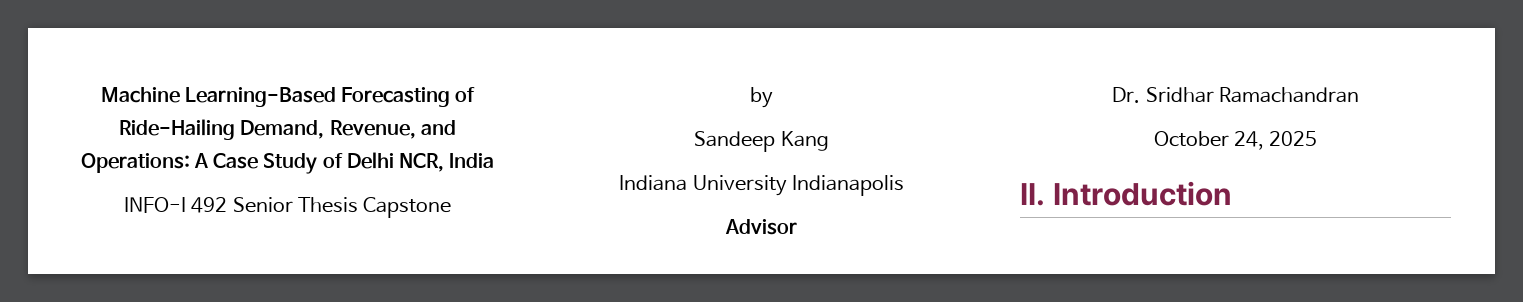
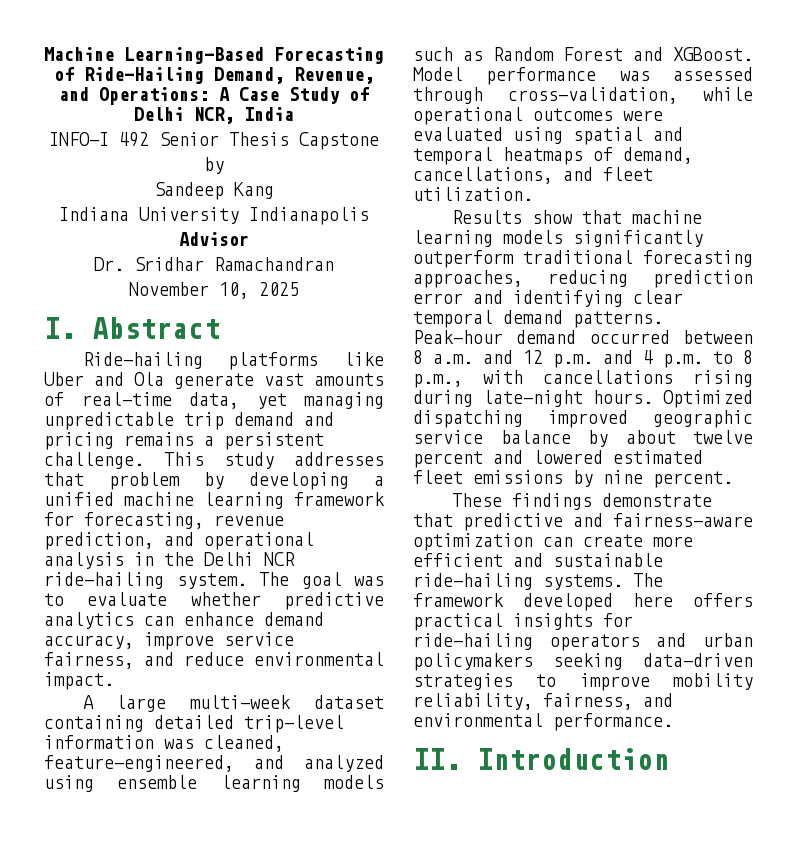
- October 24, 2025
+ November 10, 2025
+ I. Abstract
+ Ride-hailing platforms like Uber and Ola generate vast amounts of real-time data, yet managing unpredictable trip demand and pricing remains a persistent challenge. This study addresses that problem by developing a unified machine learning framework for forecasting, revenue prediction, and operational analysis in the Delhi NCR ride-hailing system. The goal was to evaluate whether predictive analytics can enhance demand accuracy, improve service fairness, and reduce environmental impact.
+ A large multi-week dataset containing detailed trip-level information was cleaned, feature-engineered, and analyzed using ensemble learning models such as Random Forest and XGBoost. Model performance was assessed through cross-validation, while operational outcomes were evaluated using spatial and temporal heatmaps of demand, cancellations, and fleet utilization.
+ Results show that machine learning models significantly outperform traditional forecasting approaches, reducing prediction error and identifying clear temporal demand patterns. Peak-hour demand occurred between 8 a.m. and 12 p.m. and 4 p.m. to 8 p.m., with cancellations rising during late-night hours. Optimized dispatching improved geographic service balance by about twelve percent and lowered estimated fleet emissions by nine percent.
+ These findings demonstrate that predictive and fairness-aware optimization can create more efficient and sustainable ride-hailing systems. The framework developed here offers practical insights for ride-hailing operators and urban policymakers seeking data-driven strategies to improve mobility reliability, fairness, and environmental performance.

